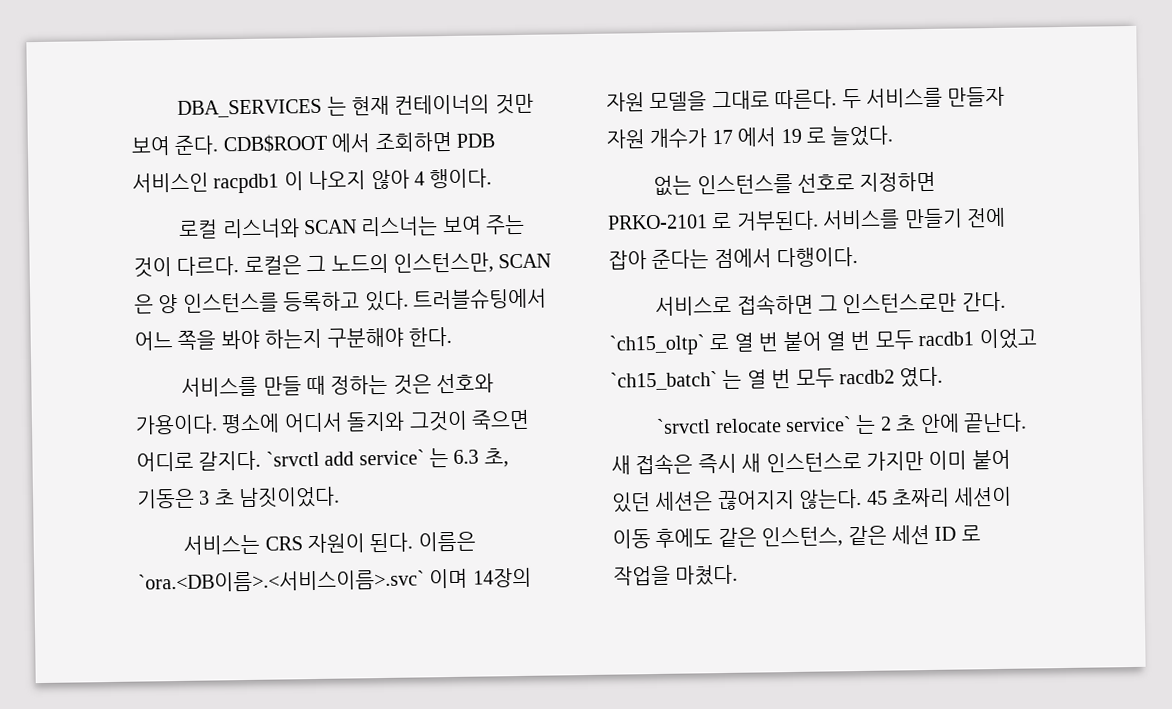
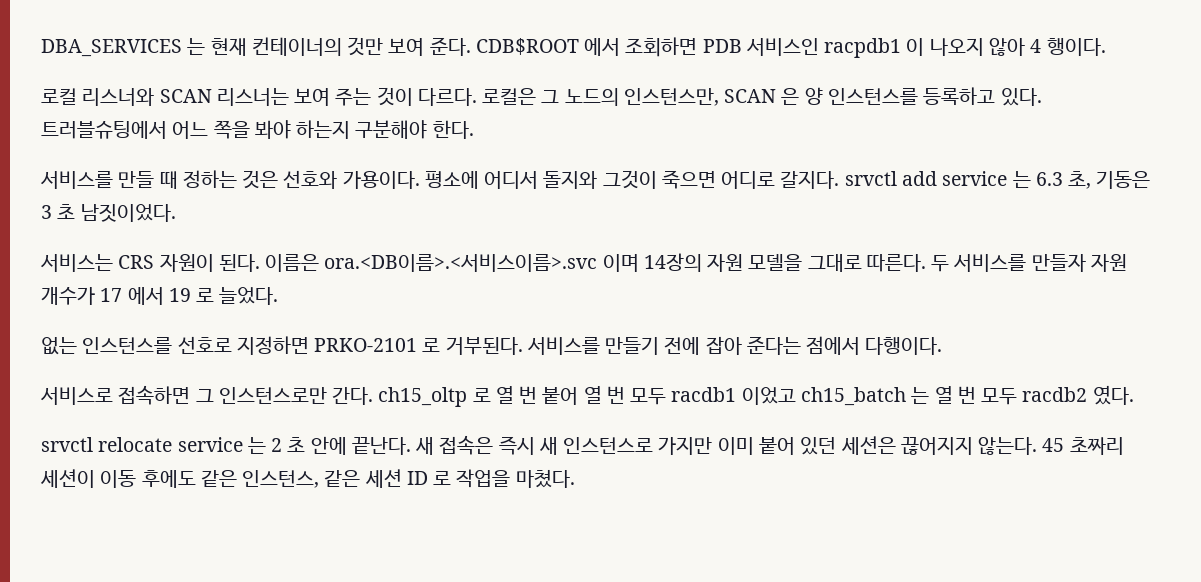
- 평소에 어디서 돌지와 그것이 죽으면 어디로 갈지다. `srvctl add service` 는 6.3 초, 기동은 3 초 남짓이었다.
+ 평소에 어디서 돌지와 그것이 죽으면 어디로 갈지다. srvctl add service 는 6.3 초, 기동은 3 초 남짓이었다.
- 이름은 `ora.<DB이름>.<서비스이름>.svc` 이며 14장의 자원 모델을 그대로 따른다.
+ 이름은 ora.<DB이름>.<서비스이름>.svc 이며 14장의 자원 모델을 그대로 따른다.
- 서비스로 접속하면 그 인스턴스로만 간다. `ch15_oltp` 로 열 번 붙어 열 번 모두 racdb1 이었고 `ch15_batch` 는 열 번 모두 racdb2 였다.
+ 서비스로 접속하면 그 인스턴스로만 간다. ch15_oltp 로 열 번 붙어 열 번 모두 racdb1 이었고 ch15_batch 는 열 번 모두 racdb2 였다.
- `srvctl relocate service` 는 2 초 안에 끝난다.
+ srvctl relocate service 는 2 초 안에 끝난다.

